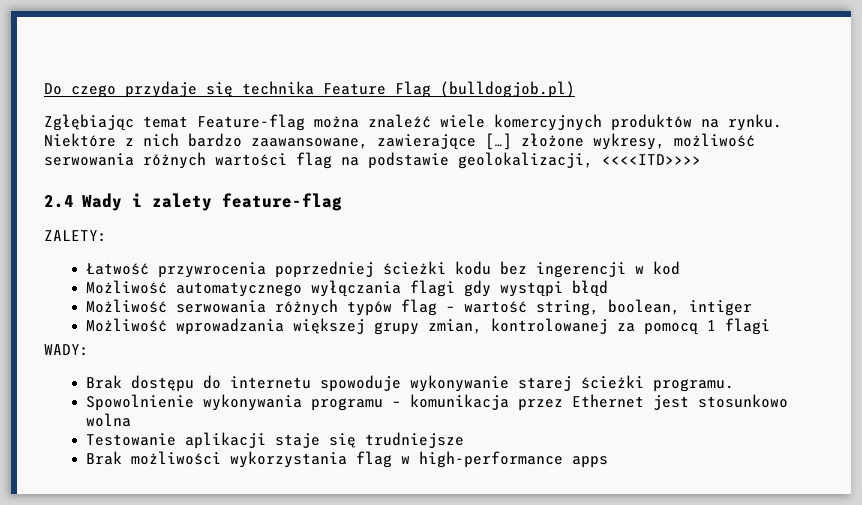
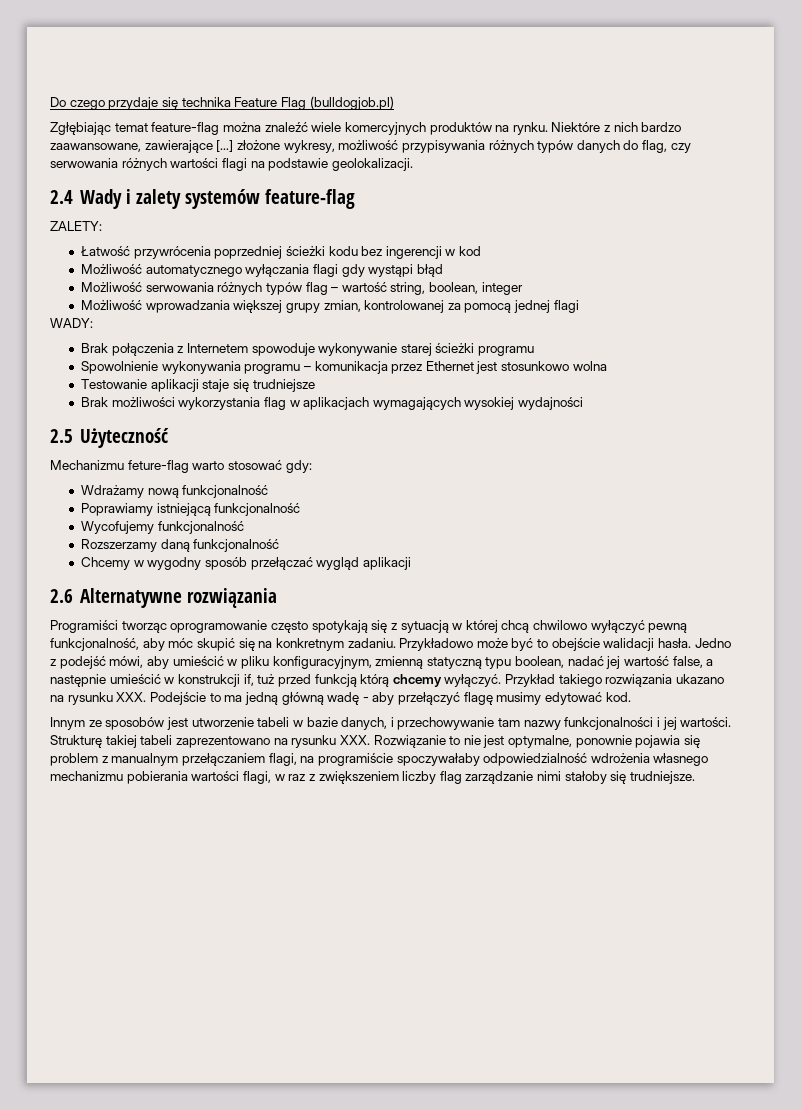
- Zgłębiając temat Feature-flag można znaleźć wiele komercyjnych produktów na rynku.
+ Zgłębiając temat feature-flag można znaleźć wiele komercyjnych produktów na rynku.
- Niektóre z nich bardzo zaawansowane, zawierające […] złożone wykresy, możliwość serwowania różnych wartości flag na podstawie geolokalizacji, <<<<ITD>>>>
+ Niektóre z nich bardzo zaawansowane, zawierające […] złożone wykresy, możliwość przypisywania różnych typów danych do flag, czy serwowania różnych wartości flagi na podstawie geolokalizacji.
- 2.4 Wady i zalety feature-flag
+ 2.4 Wady i zalety systemów feature-flag
- Łatwość przywrocenia poprzedniej ścieżki kodu bez ingerencji w kod
+ Łatwość przywrócenia poprzedniej ścieżki kodu bez ingerencji w kod
- Możliwość serwowania różnych typów flag – wartość string, boolean, intiger
+ Możliwość serwowania różnych typów flag – wartość string, boolean, integer
- Możliwość wprowadzania większej grupy zmian, kontrolowanej za pomocą 1 flagi
+ Możliwość wprowadzania większej grupy zmian, kontrolowanej za pomocą jednej flagi
- Brak dostępu do internetu spowoduje wykonywanie starej ścieżki programu.
+ Brak połączenia z Internetem spowoduje wykonywanie starej ścieżki programu
- Brak możliwości wykorzystania flag w high-performance apps
+ Brak możliwości wykorzystania flag w aplikacjach wymagających wysokiej wydajności
+ 2.5 Użyteczność
+ Mechanizmu feture-flag warto stosować gdy:
+ Wdrażamy nową funkcjonalność
+ Poprawiamy istniejącą funkcjonalność
+ Wycofujemy funkcjonalność
+ Rozszerzamy daną funkcjonalność
+ Chcemy w wygodny sposób przełączać wygląd aplikacji
+ 2.6 Alternatywne rozwiązania
+ Programiści tworząc oprogramowanie często spotykają się z sytuacją w której chcą chwilowo wyłączyć pewną funkcjonalność, aby móc skupić się na konkretnym zadaniu. Przykładowo może być to obejście walidacji hasła. Jedno z podejść mówi, aby umieścić w pliku konfiguracyjnym, zmienną statyczną typu boolean, nadać jej wartość false, a następnie umieścić w konstrukcji if, tuż przed funkcją którą chcemy wyłączyć. Przykład takiego rozwiązania ukazano na rysunku XXX. Podejście to ma jedną główną wadę - aby przełączyć flagę musimy edytować kod.
+ Innym ze sposobów jest utworzenie tabeli w bazie danych, i przechowywanie tam nazwy funkcjonalności i jej wartości. Strukturę takiej tabeli zaprezentowano na rysunku XXX. Rozwiązanie to nie jest optymalne, ponownie pojawia się problem z manualnym przełączaniem flagi, na programiście spoczywałaby odpowiedzialność wdrożenia własnego mechanizmu pobierania wartości flagi, w raz z zwiększeniem liczby flag zarządzanie nimi stałoby się trudniejsze.

